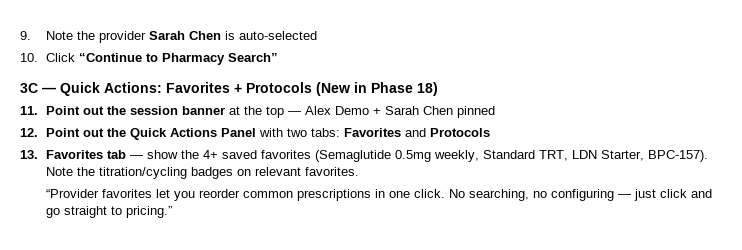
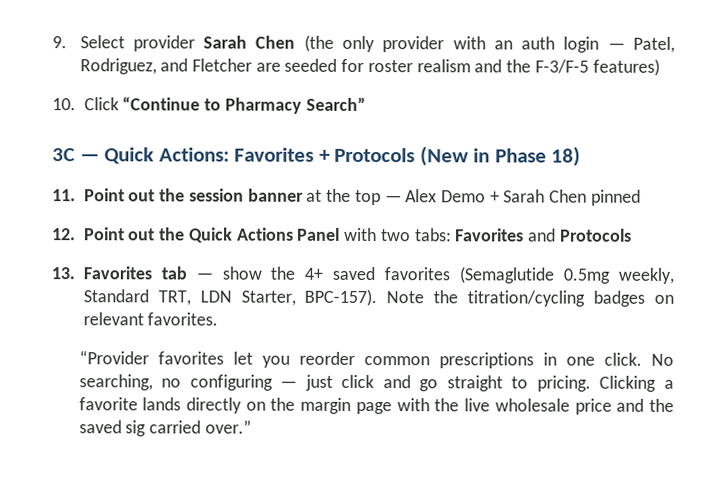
- 9. Note the provider Sarah Chen is auto-selected
+ 9. Select provider Sarah Chen (the only provider with an auth login — Patel, Rodriguez, and Fletcher are seeded for roster realism and the F-3/F-5 features)
- No searching, no configuring — just click and go straight to pricing.”
+ No searching, no configuring — just click and go straight to pricing. Clicking a favorite lands directly on the margin page with the live wholesale price and the saved sig carried over.”

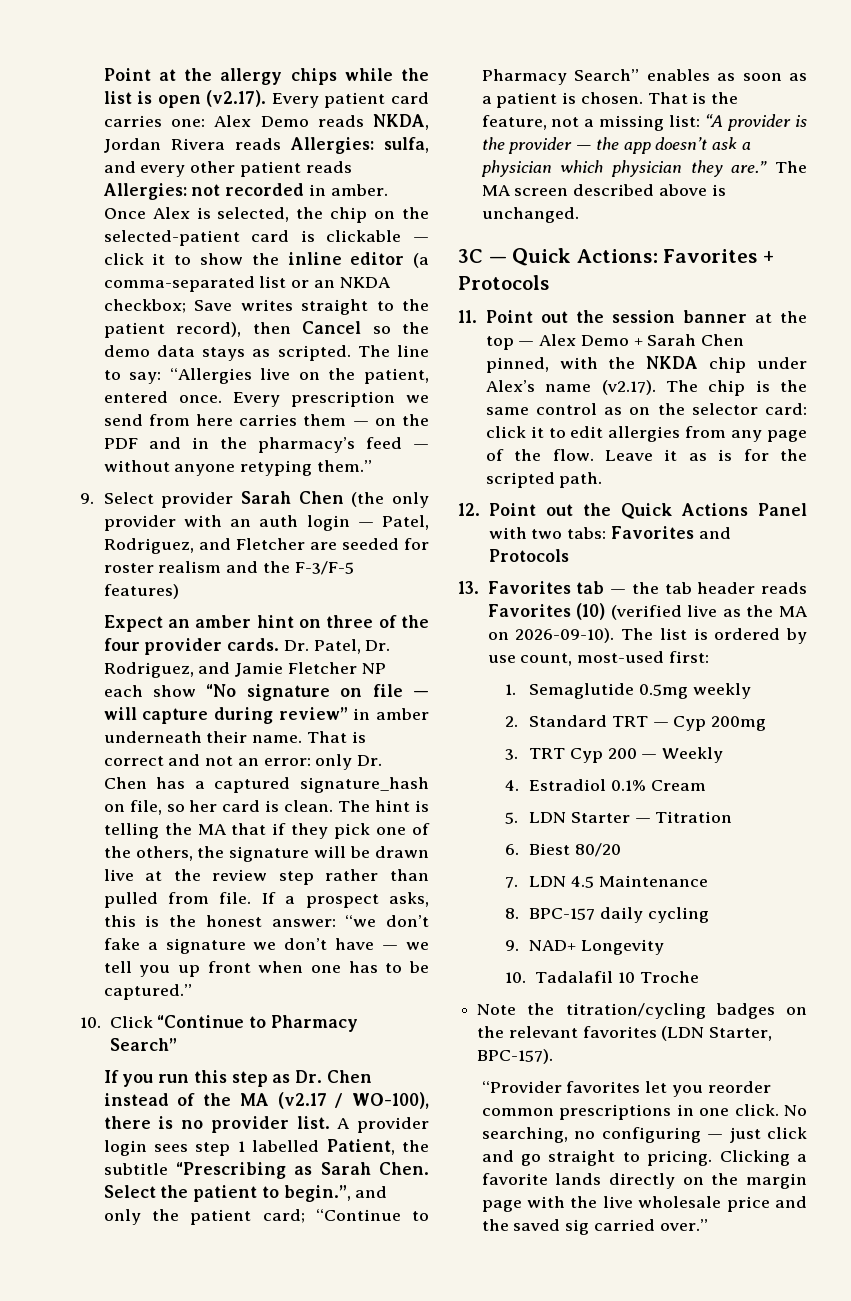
+ Point at the allergy chips while the list is open (v2.17). Every patient card carries one: Alex Demo reads NKDA, Jordan Rivera reads Allergies: sulfa, and every other patient reads Allergies: not recorded in amber. Once Alex is selected, the chip on the selected-patient card is clickable — click it to show the inline editor (a comma-separated list or an NKDA checkbox; Save writes straight to the patient record), then Cancel so the demo data stays as scripted. The line to say: “Allergies live on the patient, entered once. Every prescription we send from here carries them — on the PDF and in the pharmacy’s feed — without anyone retyping them.”
+ Expect an amber hint on three of the four provider cards. Dr. Patel, Dr. Rodriguez, and Jamie Fletcher NP each show “No signature on file — will capture during review” in amber underneath their name. That is correct and not an error: only Dr. Chen has a captured signature_hash on file, so her card is clean. The hint is telling the MA that if they pick one of the others, the signature will be drawn live at the review step rather than pulled from file. If a prospect asks, this is the honest answer: “we don’t fake a signature we don’t have — we tell you up front when one has to be captured.”
+ If you run this step as Dr. Chen instead of the MA (v2.17 / WO-100), there is no provider list. A provider login sees step 1 labelled Patient, the subtitle “Prescribing as Sarah Chen. Select the patient to begin.”, and only the patient card; “Continue to Pharmacy Search” enables as soon as a patient is chosen. That is the feature, not a missing list: “A provider is the provider — the app doesn’t ask a physician which physician they are.” The MA screen described above is unchanged.
- 3C — Quick Actions: Favorites + Protocols (New in Phase 18)
+ 3C — Quick Actions: Favorites + Protocols
- 11. Point out the session banner at the top — Alex Demo + Sarah Chen pinned
+ 11. Point out the session banner at the top — Alex Demo + Sarah Chen pinned, with the NKDA chip under Alex’s name (v2.17). The chip is the same control as on the selector card: click it to edit allergies from any page of the flow. Leave it as is for the scripted path.
- 13. Favorites tab — show the 4+ saved favorites (Semaglutide 0.5mg weekly, Standard TRT, LDN Starter, BPC-157). Note the titration/cycling badges on relevant favorites.
+ 13. Favorites tab — the tab header reads Favorites (10) (verified live as the MA on 2026-09-10). The list is ordered by use count, most-used first:
+ 1. Semaglutide 0.5mg weekly
+ 2. Standard TRT — Cyp 200mg
+ 3. TRT Cyp 200 — Weekly
+ 4. Estradiol 0.1% Cream
+ 5. LDN Starter — Titration
+ 6. Biest 80/20
+ 7. LDN 4.5 Maintenance
+ 8. BPC-157 daily cycling
+ 9. NAD+ Longevity
+ 10. Tadalafil 10 Troche
+ Note the titration/cycling badges on the relevant favorites (LDN Starter, BPC-157).

